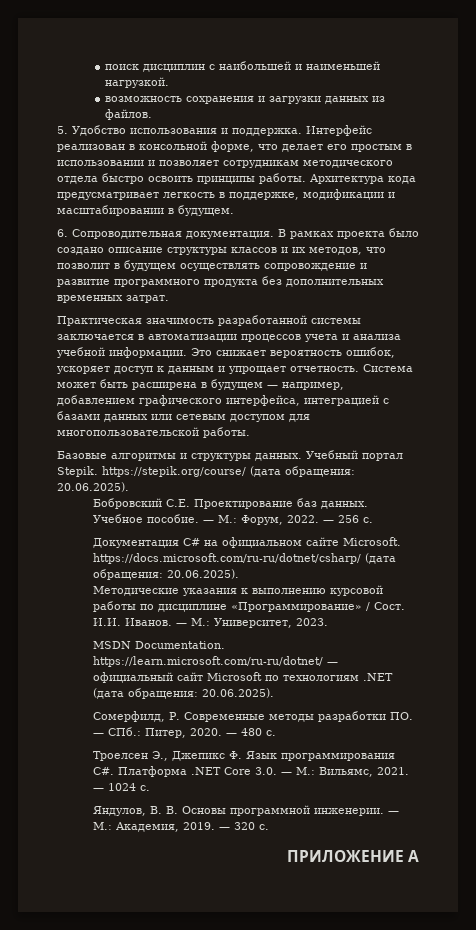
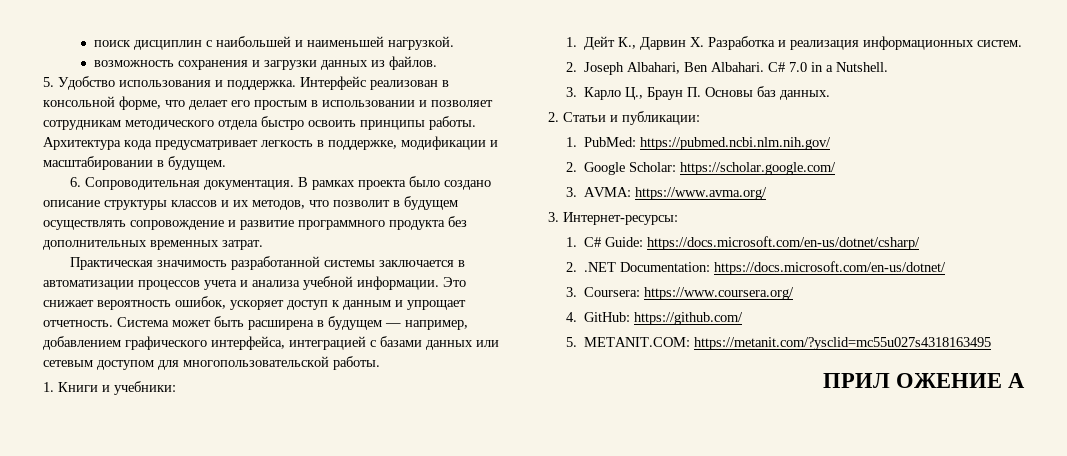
- Базовые алгоритмы и структуры данных. Учебный портал Stepik. https://stepik.org/course/ (дата обращения: 20.06.2025).
- Бобровский С.Е. Проектирование баз данных. Учебное пособие. — М.: Форум, 2022. — 256 с.
- Документация C# на официальном сайте Microsoft. https://docs.microsoft.com/ru-ru/dotnet/csharp/ (дата обращения: 20.06.2025).
- Методические указания к выполнению курсовой работы по дисциплине «Программирование» / Сост. И.И. Иванов. — М.: Университет, 2023.
- MSDN Documentation. https://learn.microsoft.com/ru-ru/dotnet/ — официальный сайт Microsoft по технологиям .NET (дата обращения: 20.06.2025).
- Сомерфилд, Р. Современные методы разработки ПО. — СПб.: Питер, 2020. — 480 с.
- Троелсен Э., Джепикс Ф. Язык программирования C#. Платформа .NET Core 3.0. — М.: Вильямс, 2021. — 1024 с.
- Яндулов, В. В. Основы программной инженерии. — М.: Академия, 2019. — 320 с.
- ПРИЛОЖЕНИЕ А
+ 1. Книги и учебники:
+ 1. Дейт К., Дарвин Х. Разработка и реализация информационных систем.
+ 2. Joseph Albahari, Ben Albahari. C# 7.0 in a Nutshell.
+ 3. Карло Ц., Браун П. Основы баз данных.
+ 2. Статьи и публикации:
+ 1. PubMed: https://pubmed.ncbi.nlm.nih.gov/
+ 2. Google Scholar: https://scholar.google.com/
+ 3. AVMA: https://www.avma.org/
+ 3. Интернет-ресурсы:
+ 1. C# Guide: https://docs.microsoft.com/en-us/dotnet/csharp/
+ 2. .NET Documentation: https://docs.microsoft.com/en-us/dotnet/
+ 3. Coursera: https://www.coursera.org/
+ 4. GitHub: https://github.com/
+ 5. METANIT.COM: https://metanit.com/?ysclid=mc55u027s4318163495
+ ПРИЛ ОЖЕНИЕ А

